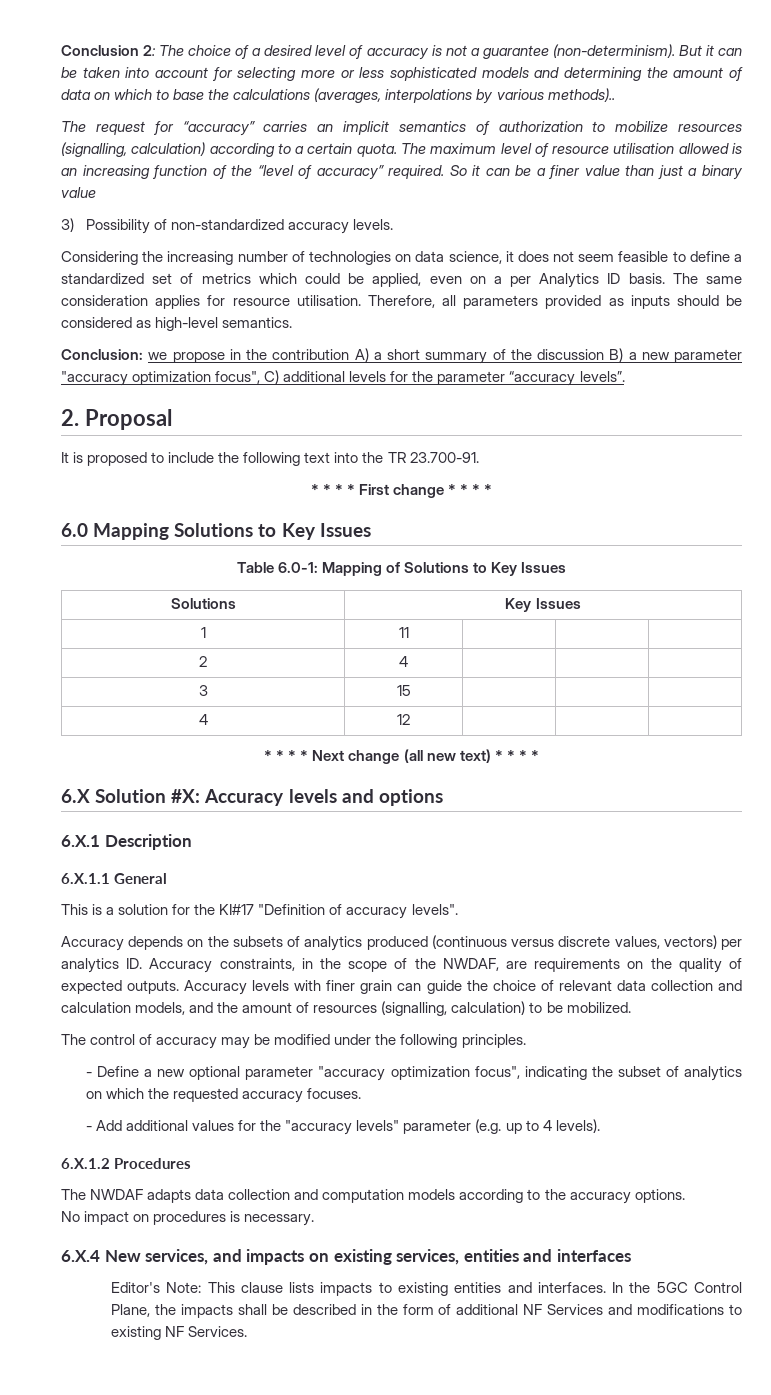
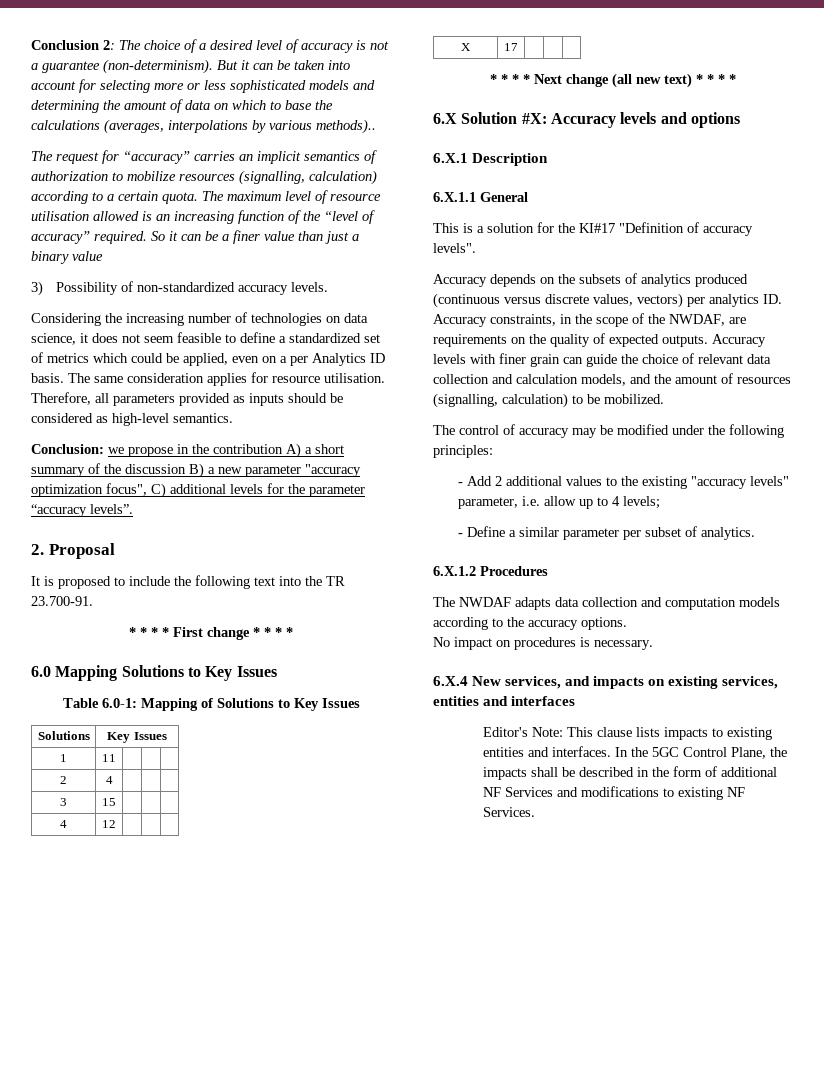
+ X | 17 | | |
- The control of accuracy may be modified under the following principles.
- - Define a new optional parameter "accuracy optimization focus", indicating the subset of analytics on which the requested accuracy focuses.
- - Add additional values for the "accuracy levels" parameter (e.g. up to 4 levels).
+ The control of accuracy may be modified under the following principles:
+ - Add 2 additional values to the existing "accuracy levels" parameter, i.e. allow up to 4 levels;
+ - Define a similar parameter per subset of analytics.

